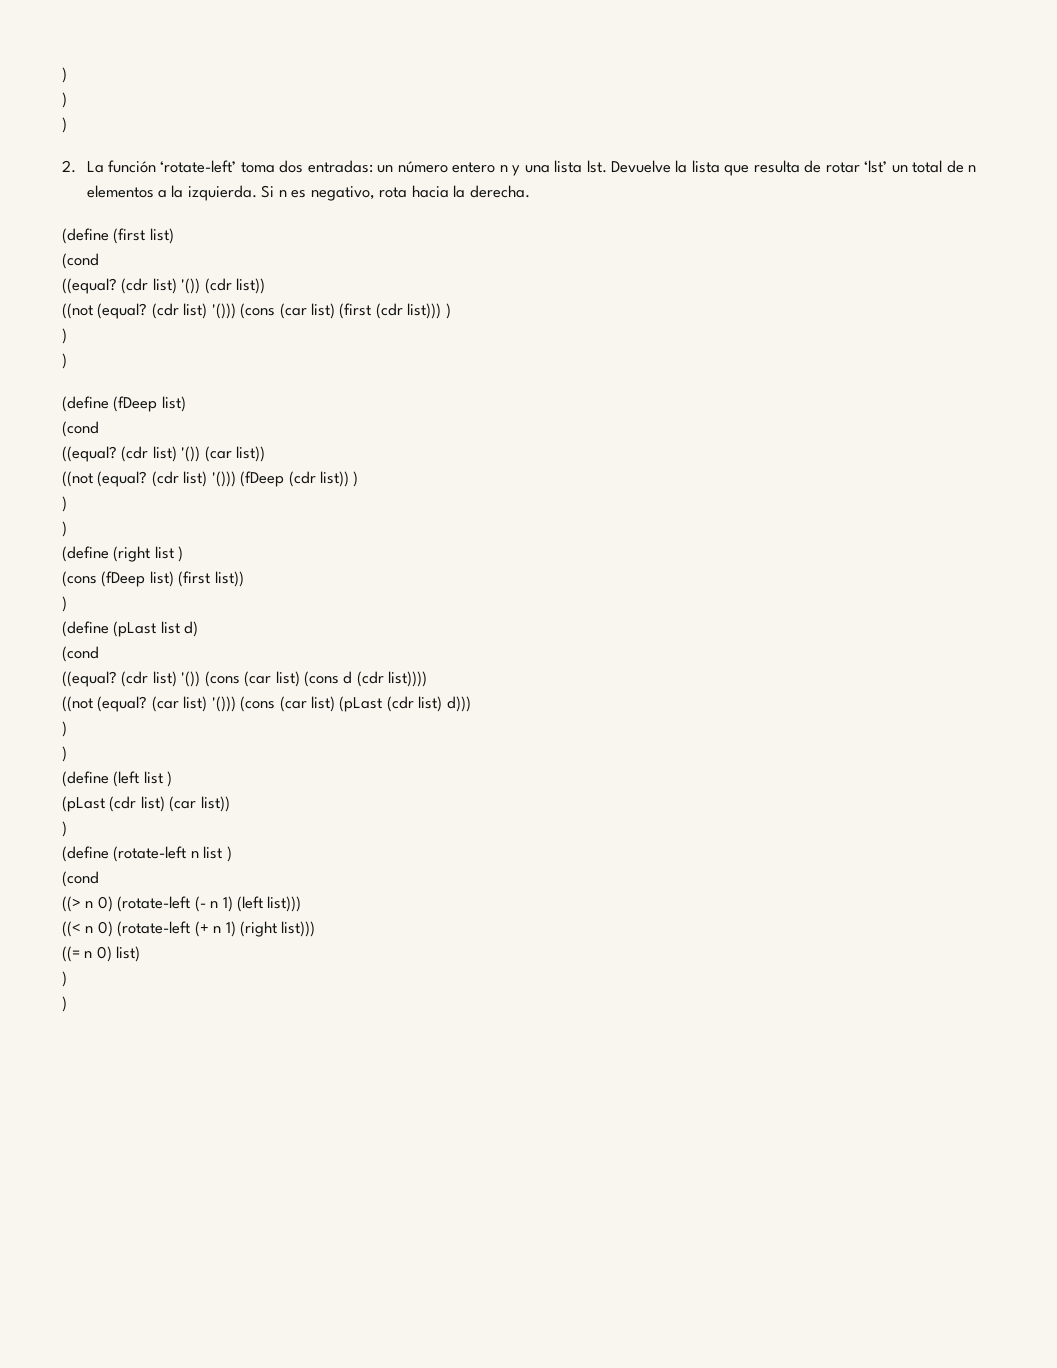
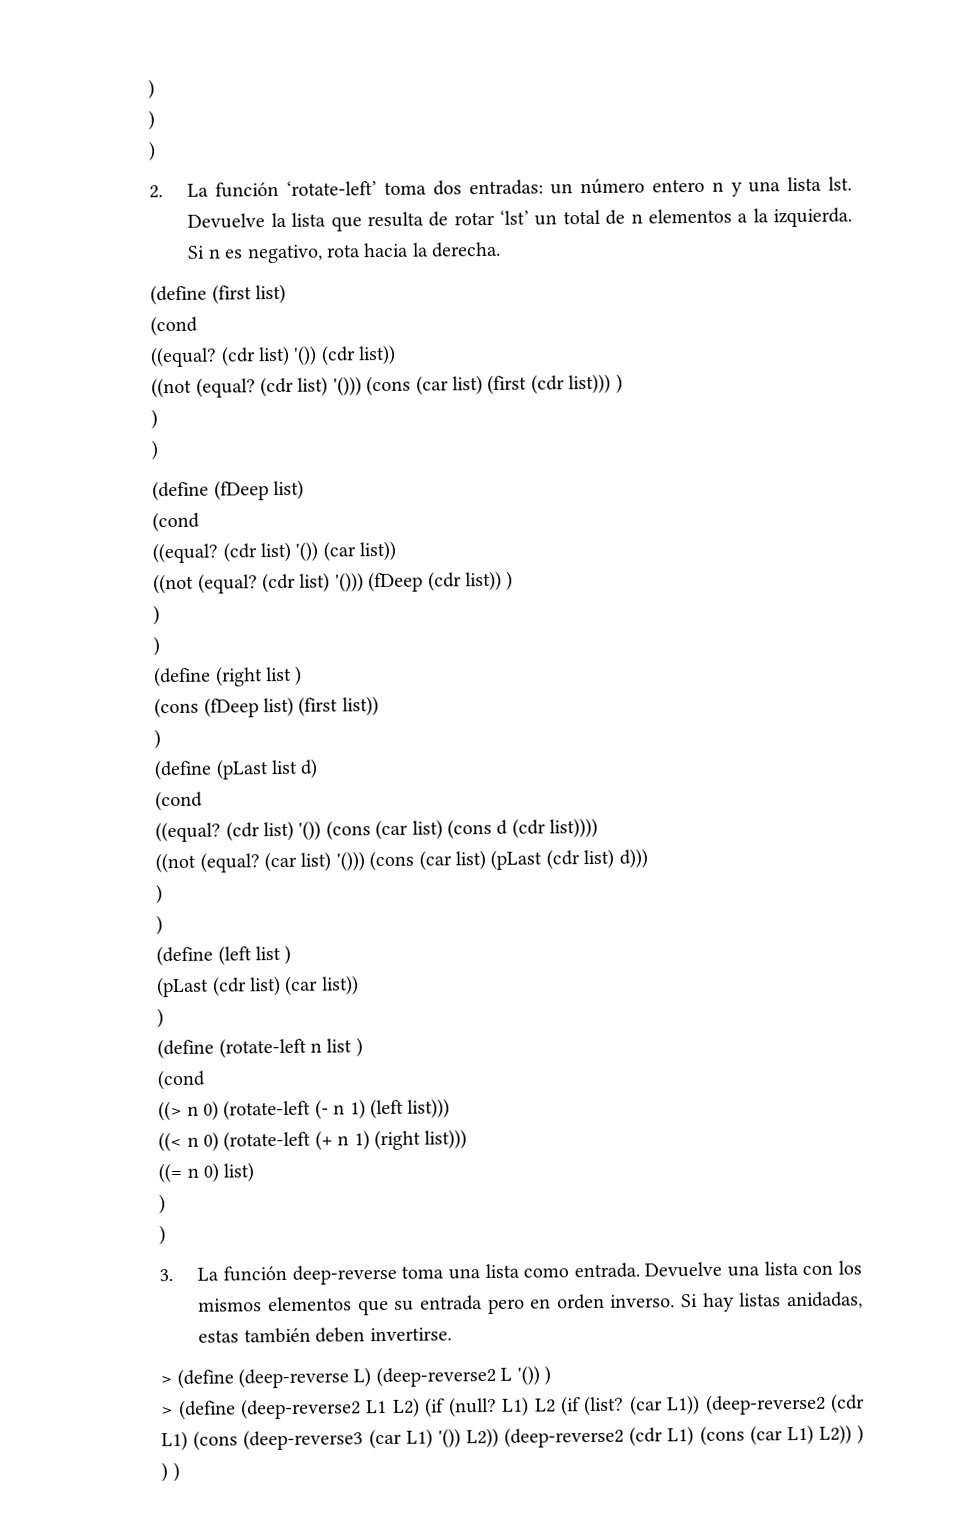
+ 3. La función deep-reverse toma una lista como entrada. Devuelve una lista con los mismos elementos que su entrada pero en orden inverso. Si hay listas anidadas, estas también deben invertirse.
+ > (define (deep-reverse L) (deep-reverse2 L '()) )
+ > (define (deep-reverse2 L1 L2) (if (null? L1) L2 (if (list? (car L1)) (deep-reverse2 (cdr L1) (cons (deep-reverse3 (car L1) '()) L2)) (deep-reverse2 (cdr L1) (cons (car L1) L2)) ) ) )

